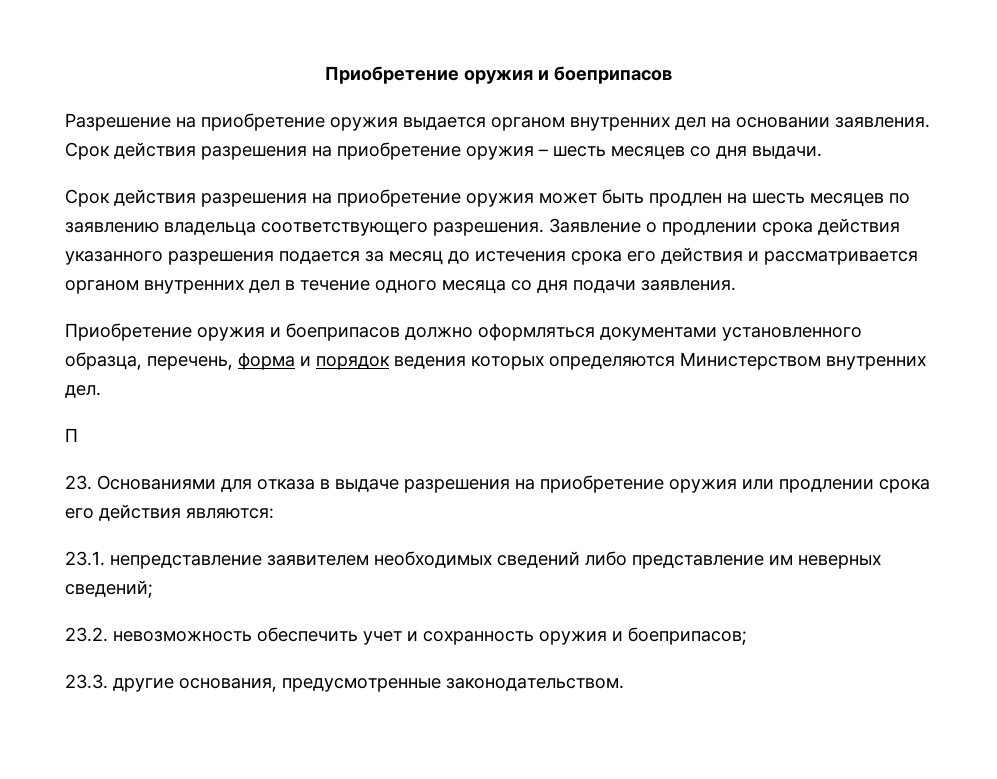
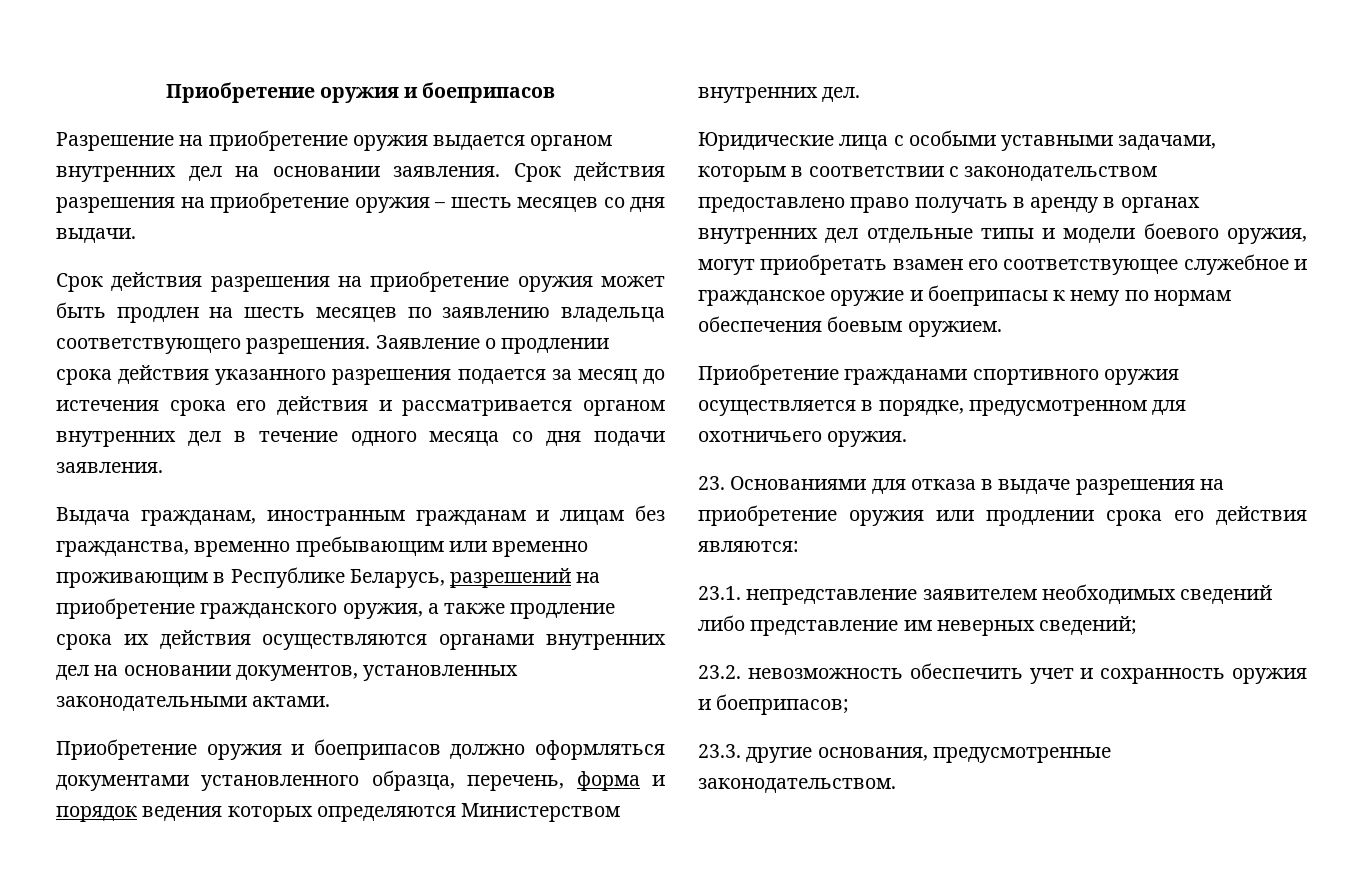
+ Выдача гражданам, иностранным гражданам и лицам без гражданства, временно пребывающим или временно проживающим в Республике Беларусь, разрешений на приобретение гражданского оружия, а также продление срока их действия осуществляются органами внутренних дел на основании документов, установленных законодательными актами.
- П
+ Юридические лица с особыми уставными задачами, которым в соответствии с законодательством предоставлено право получать в аренду в органах внутренних дел отдельные типы и модели боевого оружия, могут приобретать взамен его соответствующее служебное и гражданское оружие и боеприпасы к нему по нормам обеспечения боевым оружием.
+ Приобретение гражданами спортивного оружия осуществляется в порядке, предусмотренном для охотничьего оружия.

